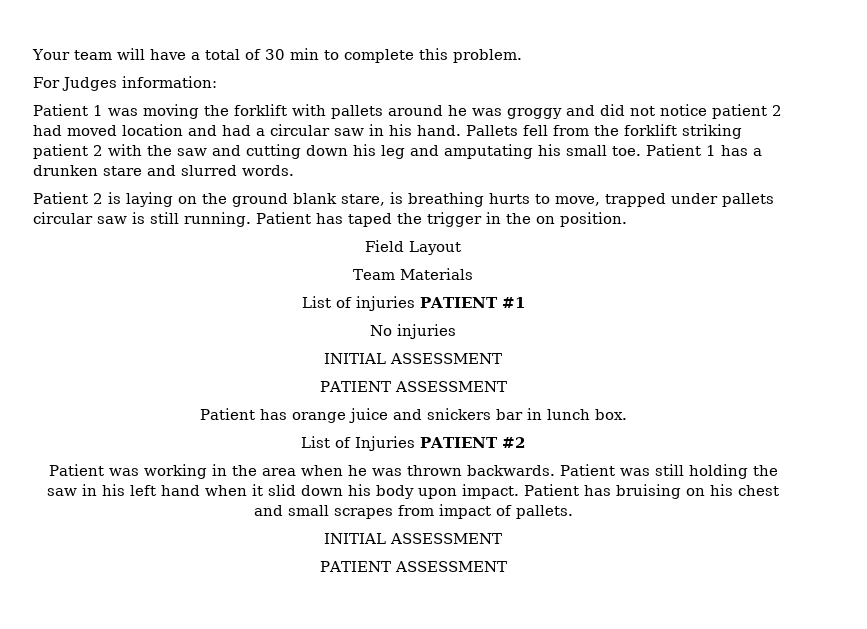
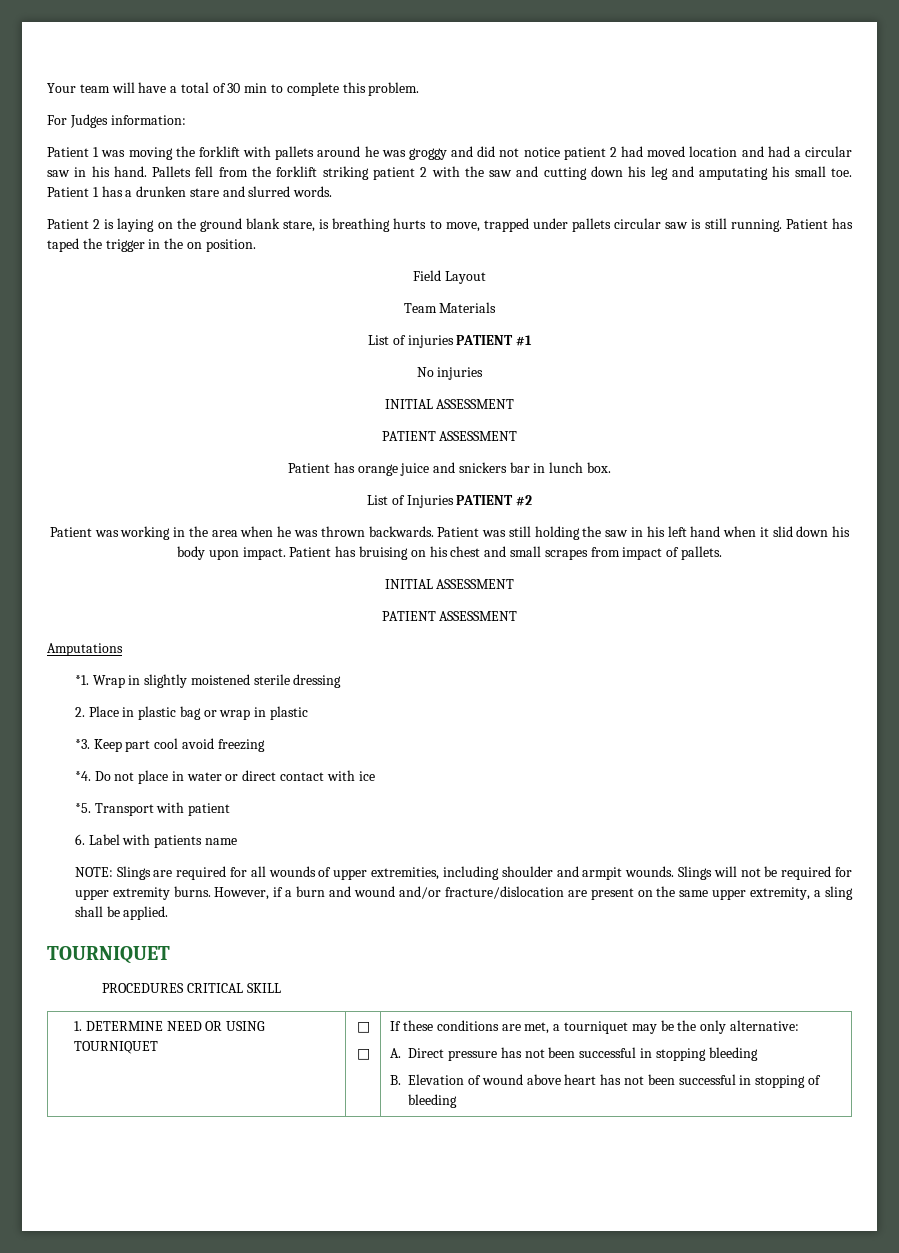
+ Amputations
+ *1. Wrap in slightly moistened sterile dressing
+ 2. Place in plastic bag or wrap in plastic
+ *3. Keep part cool avoid freezing
+ *4. Do not place in water or direct contact with ice
+ *5. Transport with patient
+ 6. Label with patients name
+ NOTE: Slings are required for all wounds of upper extremities, including shoulder and armpit wounds. Slings will not be required for upper extremity burns. However, if a burn and wound and/or fracture/dislocation are present on the same upper extremity, a sling shall be applied.
+ TOURNIQUET
+ PROCEDURES CRITICAL SKILL
+ 1. DETERMINE NEED OR USING TOURNIQUET | □
+ □ | If these conditions are met, a tourniquet may be the only alternative:
+ A. Direct pressure has not been successful in stopping bleeding
+ B. Elevation of wound above heart has not been successful in stopping of bleeding

